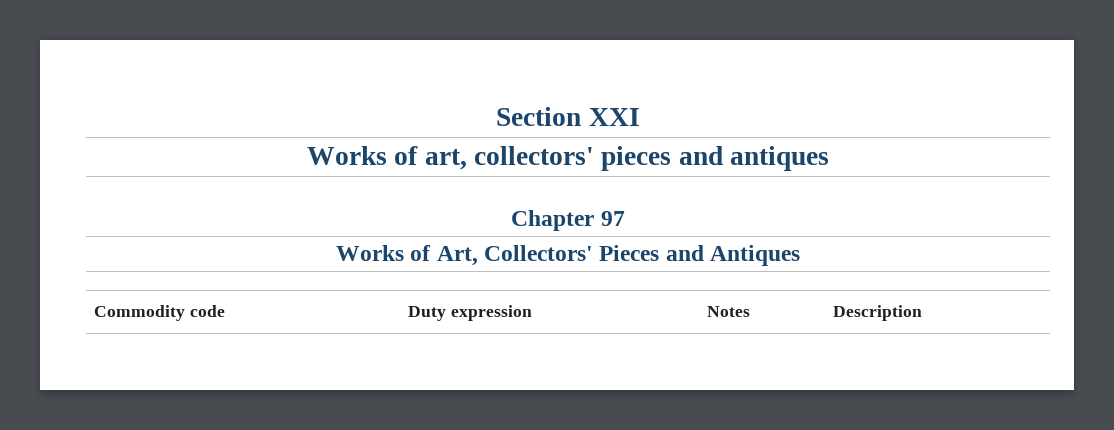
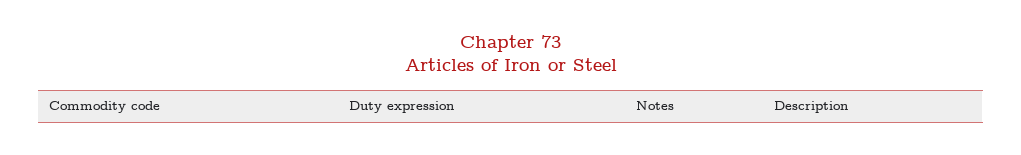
- Section XXI
- Works of art, collectors' pieces and antiques
- Chapter 97
- Works of Art, Collectors' Pieces and Antiques
+ Chapter 73
+ Articles of Iron or Steel

